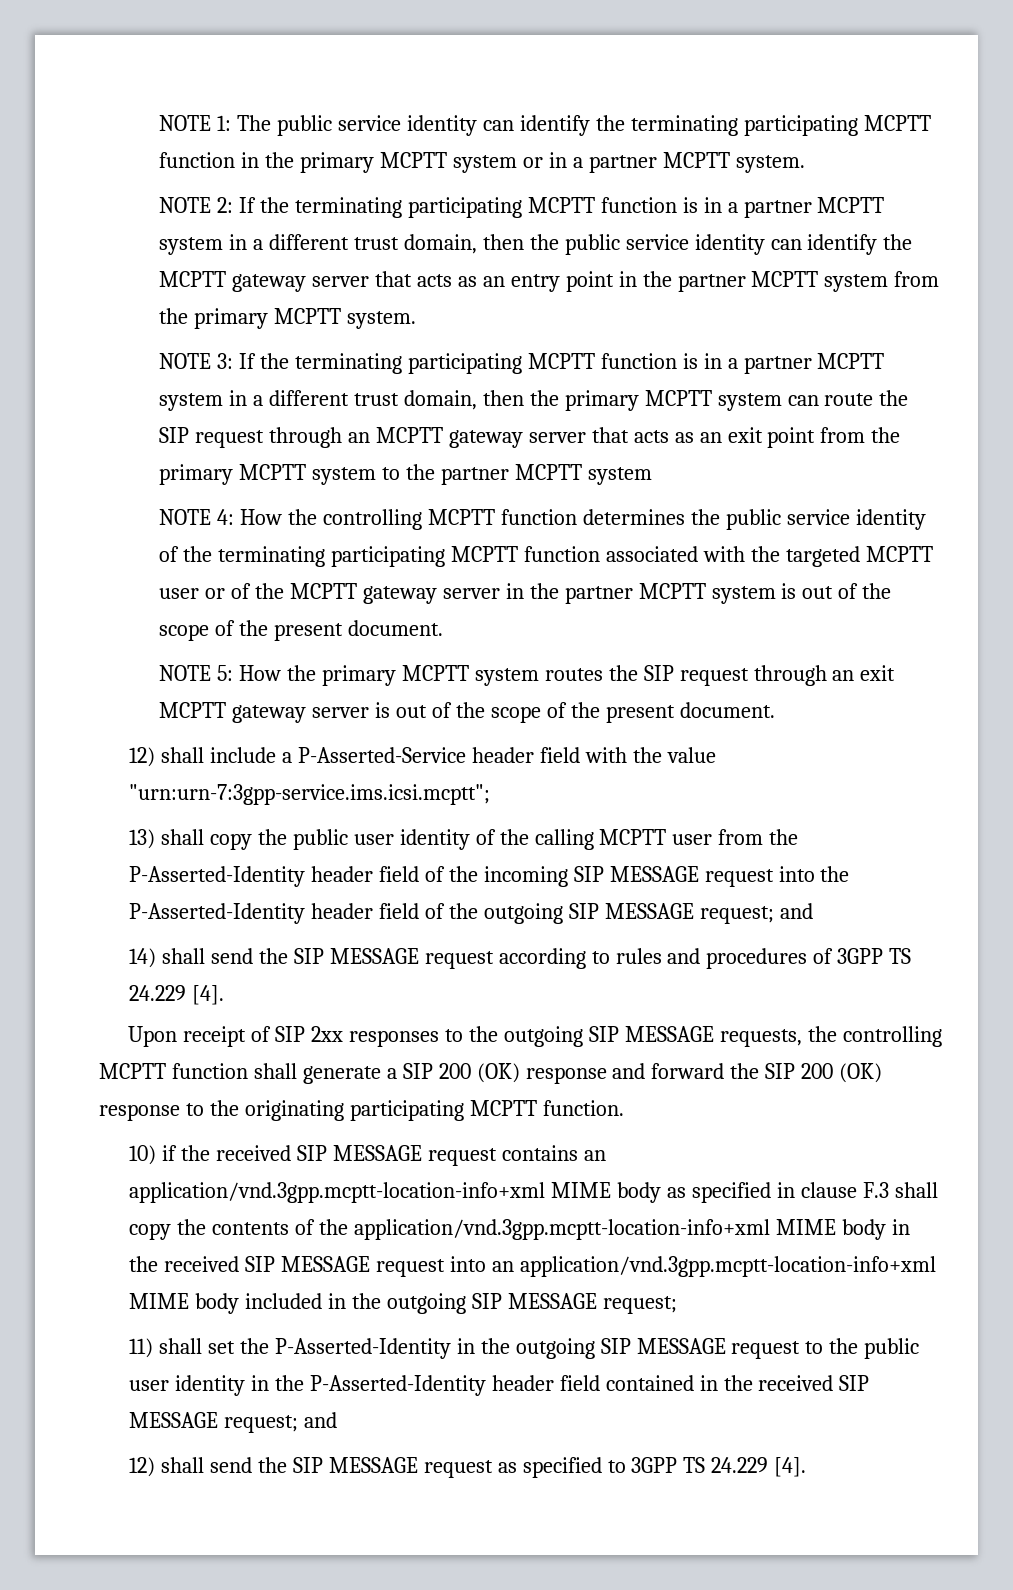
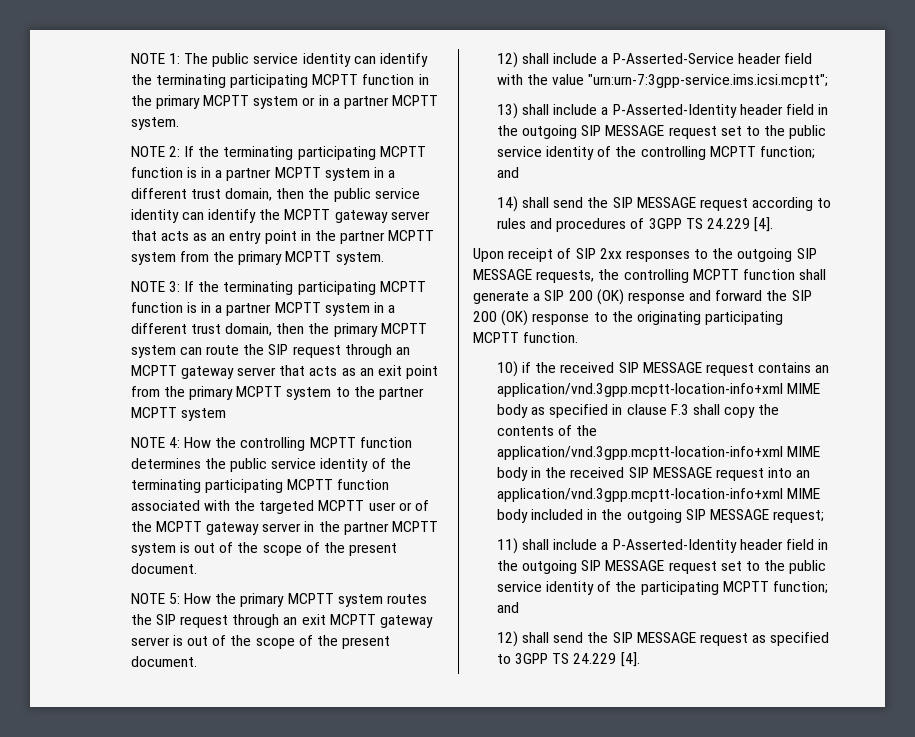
- 13) shall copy the public user identity of the calling MCPTT user from the P-Asserted-Identity header field of the incoming SIP MESSAGE request into the P-Asserted-Identity header field of the outgoing SIP MESSAGE request; and
+ 13) shall include a P-Asserted-Identity header field in the outgoing SIP MESSAGE request set to the public service identity of the controlling MCPTT function; and
- 11) shall set the P-Asserted-Identity in the outgoing SIP MESSAGE request to the public user identity in the P-Asserted-Identity header field contained in the received SIP MESSAGE request; and
+ 11) shall include a P-Asserted-Identity header field in the outgoing SIP MESSAGE request set to the public service identity of the participating MCPTT function; and

